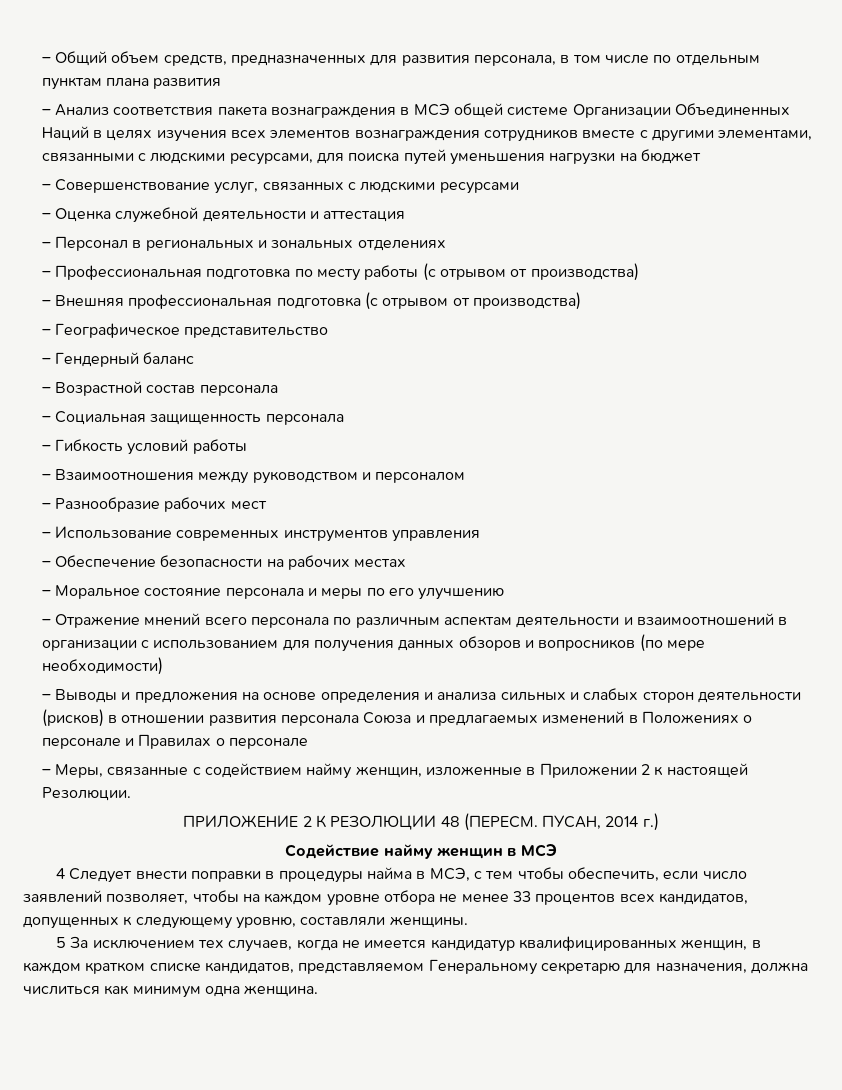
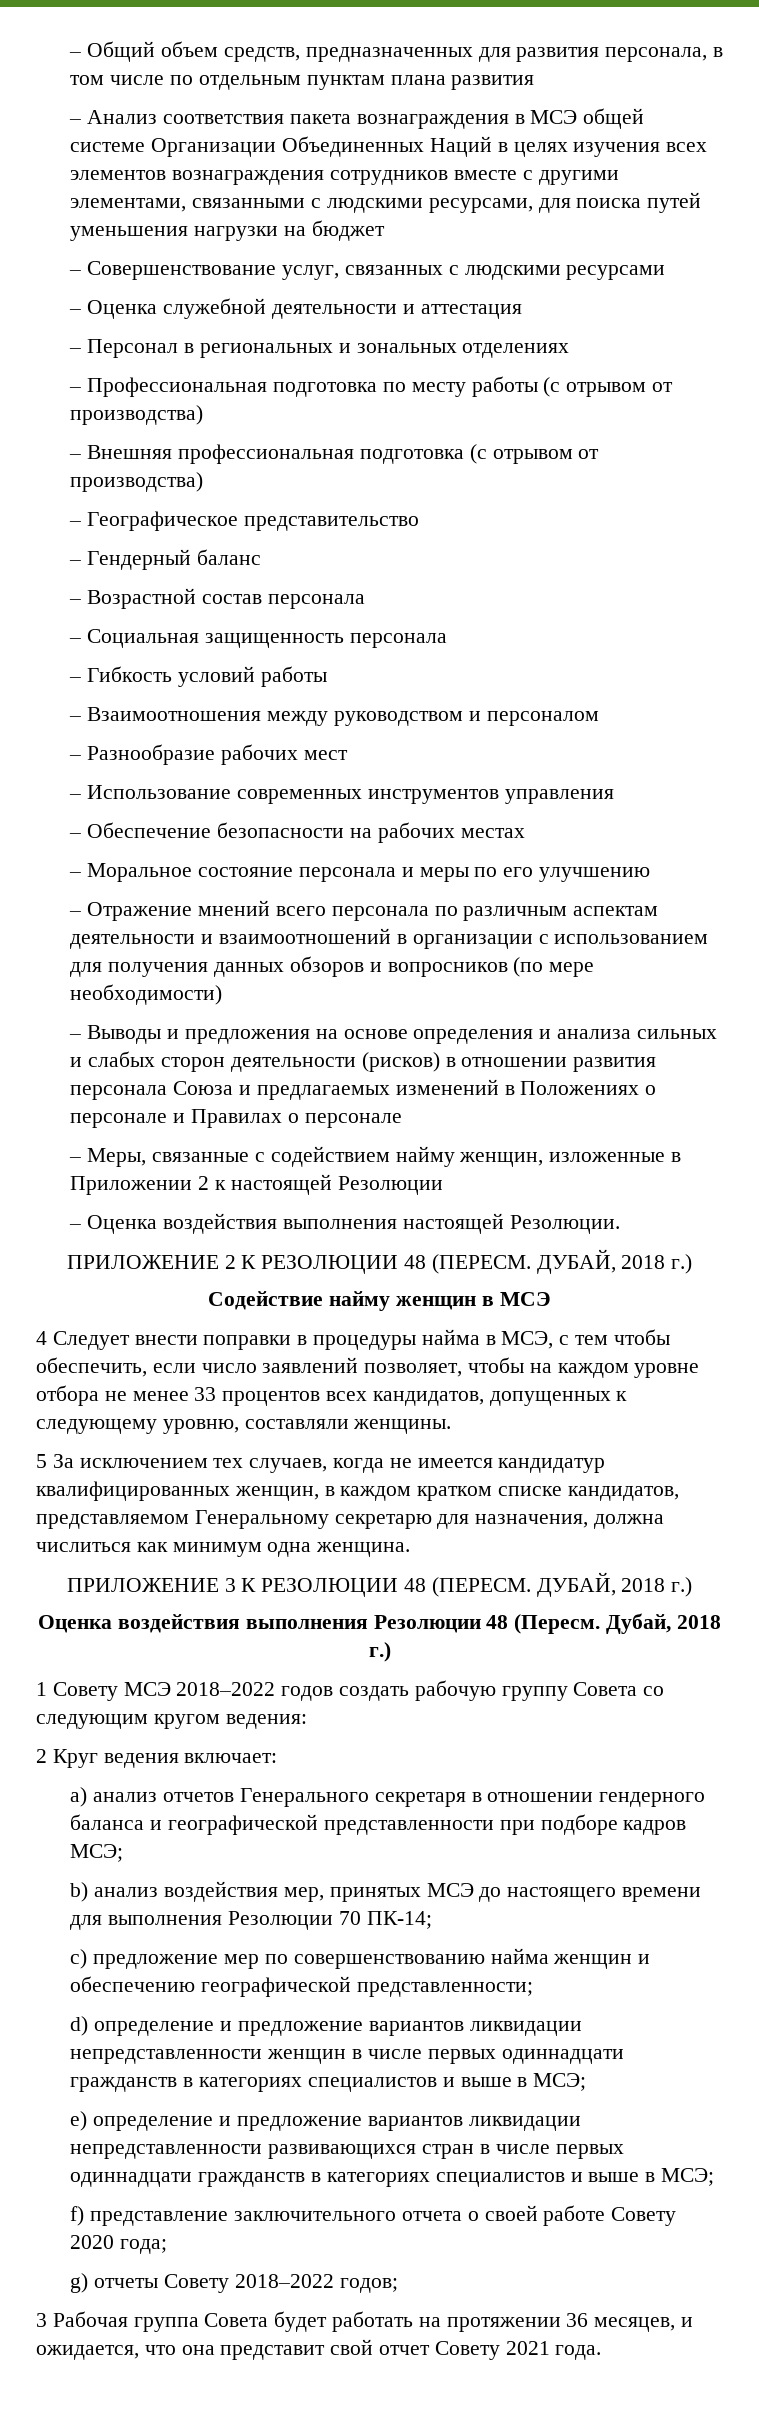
- – Меры, связанные с содействием найму женщин, изложенные в Приложении 2 к настоящей Резолюции.
+ – Меры, связанные с содействием найму женщин, изложенные в Приложении 2 к настоящей Резолюции
+ – Оценка воздействия выполнения настоящей Резолюции.
- ПРИЛОЖЕНИЕ 2 К РЕЗОЛЮЦИИ 48 (ПЕРЕСМ. ПУСАН, 2014 г.)
+ ПРИЛОЖЕНИЕ 2 К РЕЗОЛЮЦИИ 48 (ПЕРЕСМ. ДУБАЙ, 2018 г.)
+ ПРИЛОЖЕНИЕ 3 К РЕЗОЛЮЦИИ 48 (ПЕРЕСМ. ДУБАЙ, 2018 г.)
+ Оценка воздействия выполнения Резолюции 48 (Пересм. Дубай, 2018 г.)
+ 1 Совету МСЭ 2018–2022 годов создать рабочую группу Совета со следующим кругом ведения:
+ 2 Круг ведения включает:
+ а) анализ отчетов Генерального секретаря в отношении гендерного баланса и географической представленности при подборе кадров МСЭ;
+ b) анализ воздействия мер, принятых МСЭ до настоящего времени для выполнения Резолюции 70 ПК-14;
+ с) предложение мер по совершенствованию найма женщин и обеспечению географической представленности;
+ d) определение и предложение вариантов ликвидации непредставленности женщин в числе первых одиннадцати гражданств в категориях специалистов и выше в МСЭ;
+ е) определение и предложение вариантов ликвидации непредставленности развивающихся стран в числе первых одиннадцати гражданств в категориях специалистов и выше в МСЭ;
+ f) представление заключительного отчета о своей работе Совету 2020 года;
+ g) отчеты Совету 2018–2022 годов;
+ 3 Рабочая группа Совета будет работать на протяжении 36 месяцев, и ожидается, что она представит свой отчет Совету 2021 года.

